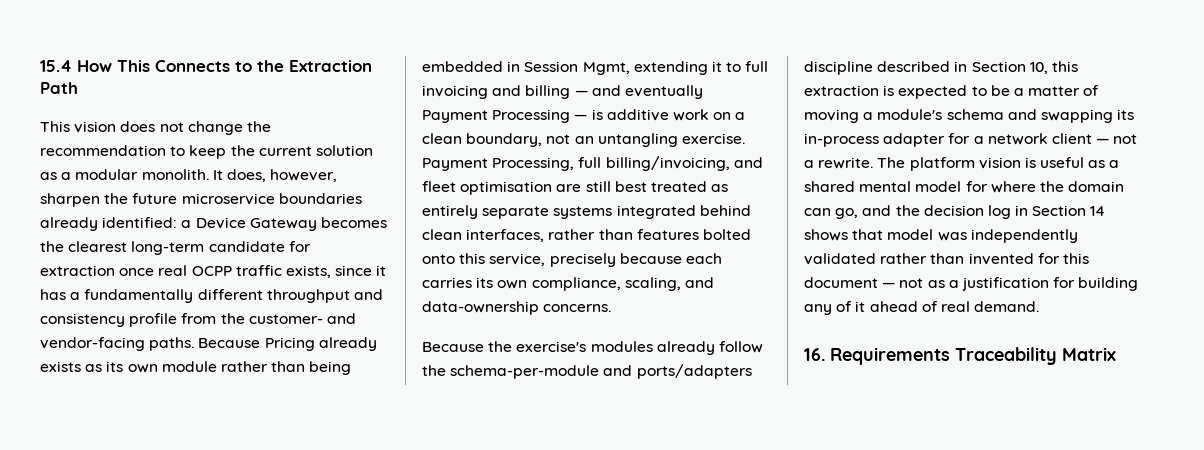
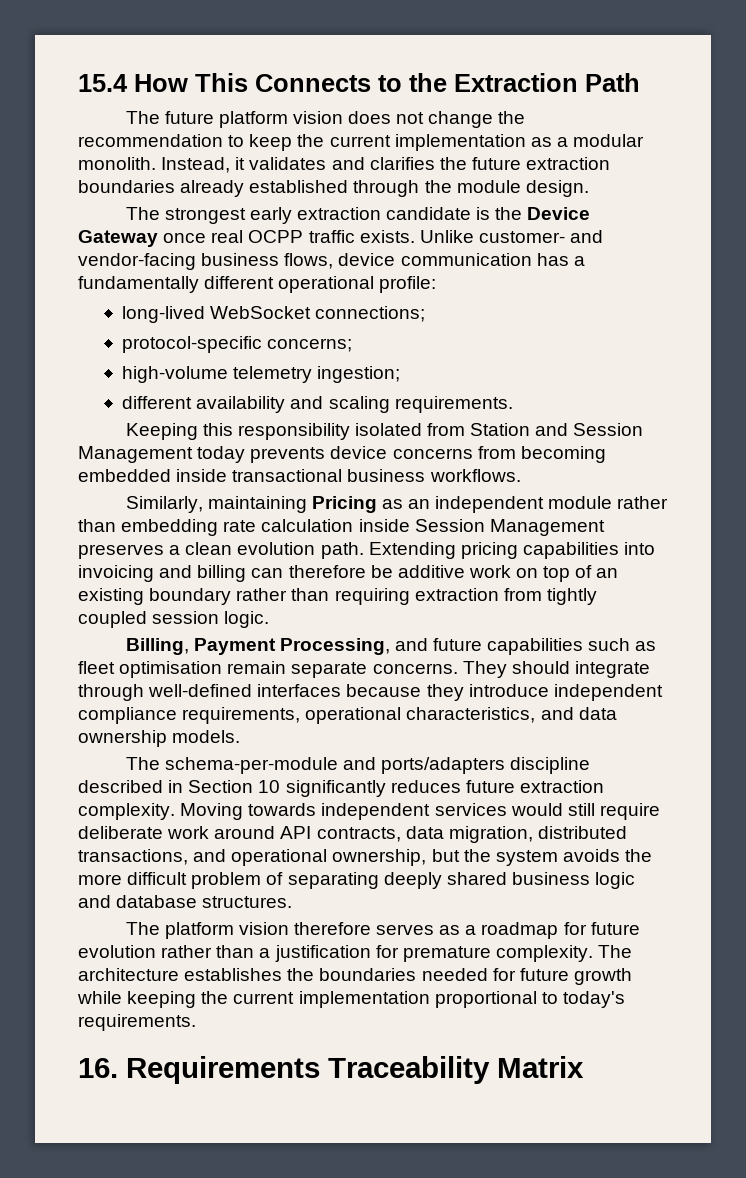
- This vision does not change the recommendation to keep the current solution as a modular monolith.
+ The future platform vision does not change the recommendation to keep the current implementation as a modular monolith.
- It does, however, sharpen the future microservice boundaries already identified: a Device Gateway becomes the clearest long-term candidate for extraction once real OCPP traffic exists, since it has a fundamentally different throughput and consistency profile from the customer- and vendor-facing paths. Because Pricing already exists as its own module rather than being embedded in Session Mgmt, extending it to full invoicing and billing — and eventually Payment Processing — is additive work on a clean boundary, not an untangling exercise. Payment Processing, full billing/invoicing, and fleet optimisation are still best treated as entirely separate systems integrated behind clean interfaces, rather than features bolted onto this service, precisely because each carries its own compliance, scaling, and data-ownership concerns.
- Because the exercise's modules already follow the schema-per-module and ports/adapters discipline described in Section 10, this extraction is expected to be a matter of moving a module's schema and swapping its in-process adapter for a network client — not a rewrite. The platform vision is useful as a shared mental model for where the domain can go, and the decision log in Section 14 shows that model was independently validated rather than invented for this document — not as a justification for building any of it ahead of real demand.
+ Instead, it validates and clarifies the future extraction boundaries already established through the module design.
+ The strongest early extraction candidate is the Device Gateway once real OCPP traffic exists. Unlike customer- and vendor-facing business flows, device communication has a fundamentally different operational profile:
+ long-lived WebSocket connections;
+ protocol-specific concerns;
+ high-volume telemetry ingestion;
+ different availability and scaling requirements.
+ Keeping this responsibility isolated from Station and Session Management today prevents device concerns from becoming embedded inside transactional business workflows.
+ Similarly, maintaining Pricing as an independent module rather than embedding rate calculation inside Session Management preserves a clean evolution path. Extending pricing capabilities into invoicing and billing can therefore be additive work on top of an existing boundary rather than requiring extraction from tightly coupled session logic.
+ Billing, Payment Processing, and future capabilities such as fleet optimisation remain separate concerns. They should integrate through well-defined interfaces because they introduce independent compliance requirements, operational characteristics, and data ownership models.
+ The schema-per-module and ports/adapters discipline described in Section 10 significantly reduces future extraction complexity. Moving towards independent services would still require deliberate work around API contracts, data migration, distributed transactions, and operational ownership, but the system avoids the more difficult problem of separating deeply shared business logic and database structures.
+ The platform vision therefore serves as a roadmap for future evolution rather than a justification for premature complexity. The architecture establishes the boundaries needed for future growth while keeping the current implementation proportional to today's requirements.

